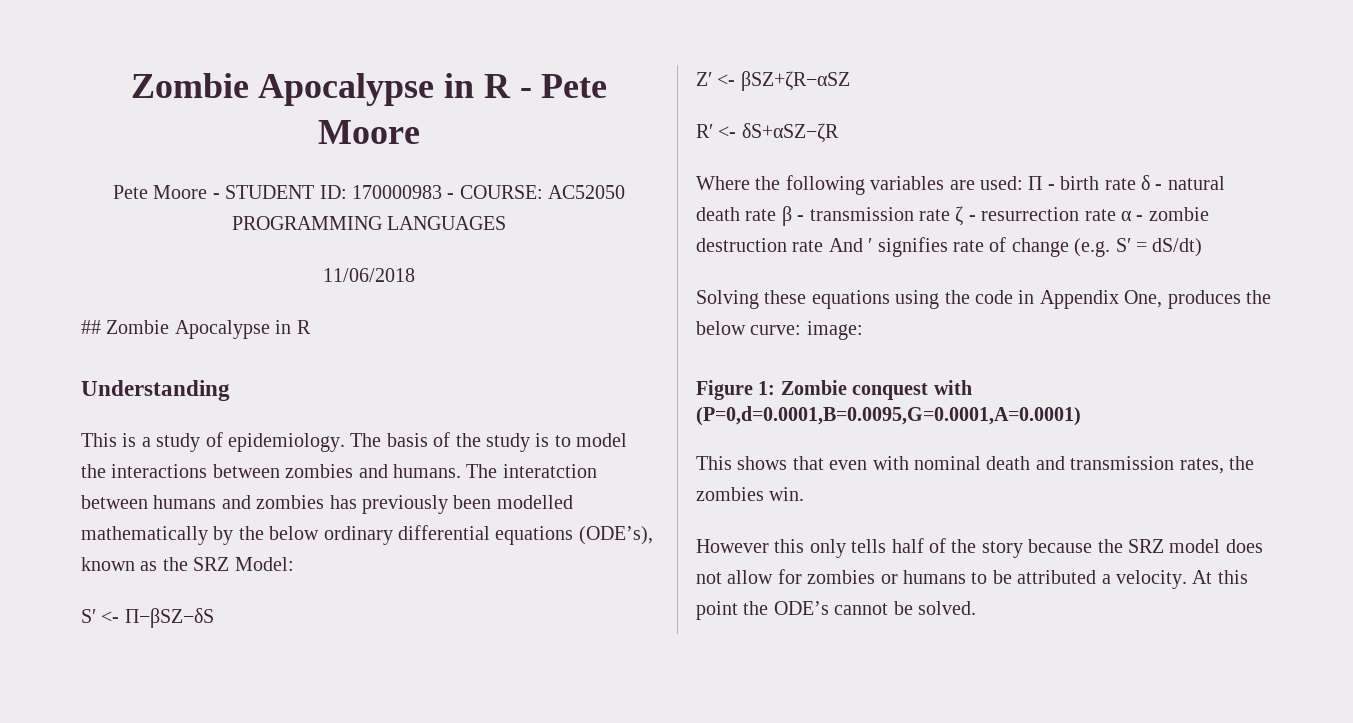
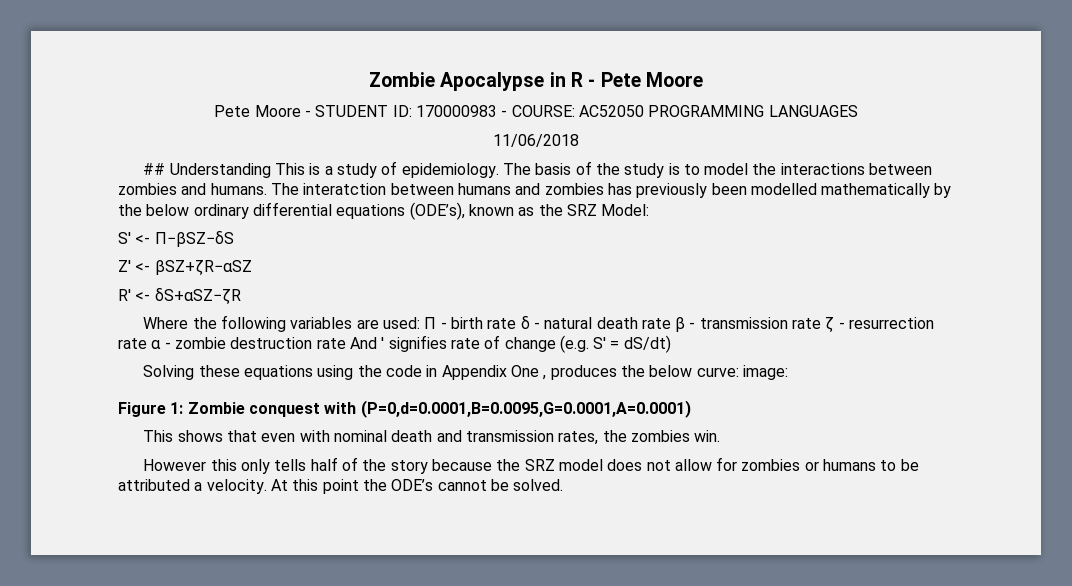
- ## Zombie Apocalypse in R
- Understanding
- This is a study of epidemiology.
+ ## Understanding This is a study of epidemiology.
- Solving these equations using the code in Appendix One, produces the below curve: image:
+ Solving these equations using the code in Appendix One , produces the below curve: image:

